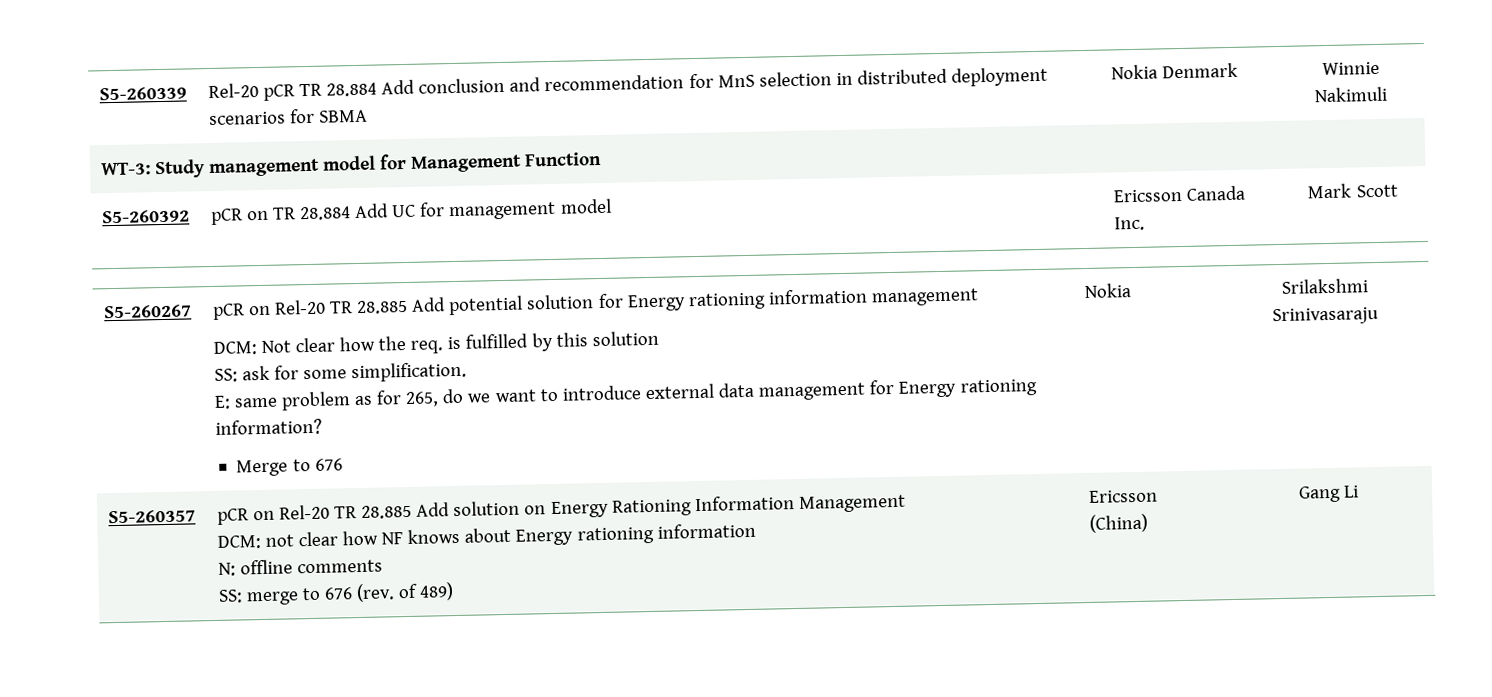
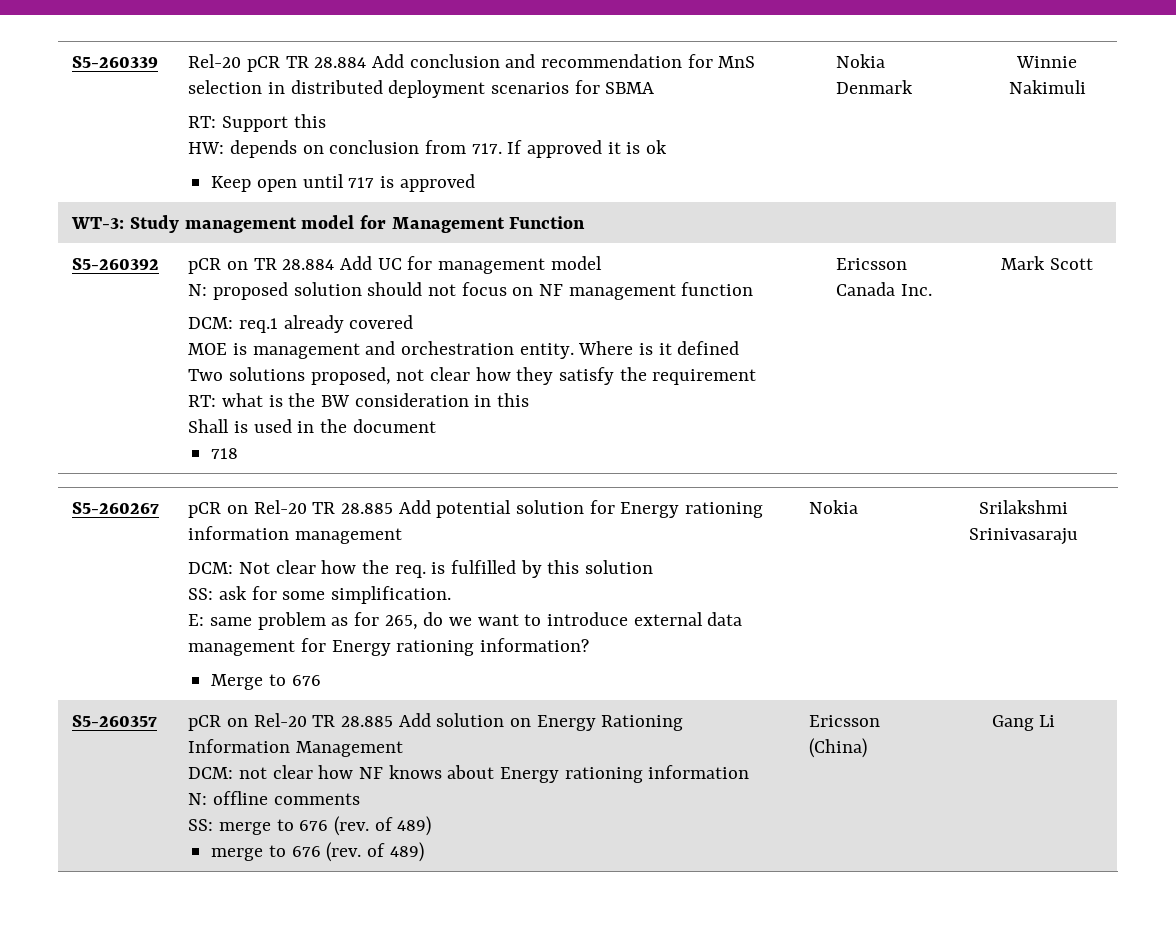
+ RT: Support this
+ HW: depends on conclusion from 717. If approved it is ok
+ Keep open until 717 is approved
+ N: proposed solution should not focus on NF management function
+ DCM: req.1 already covered
+ MOE is management and orchestration entity. Where is it defined
+ Two solutions proposed, not clear how they satisfy the requirement
+ RT: what is the BW consideration in this
+ Shall is used in the document
+ 718
  SS: merge to 676 (rev. of 489)
+ merge to 676 (rev. of 489)

